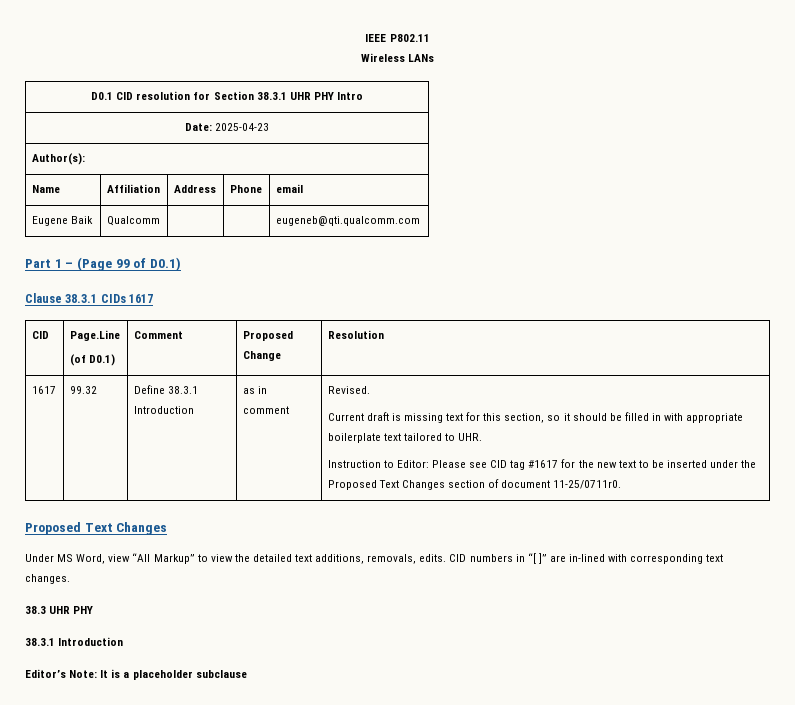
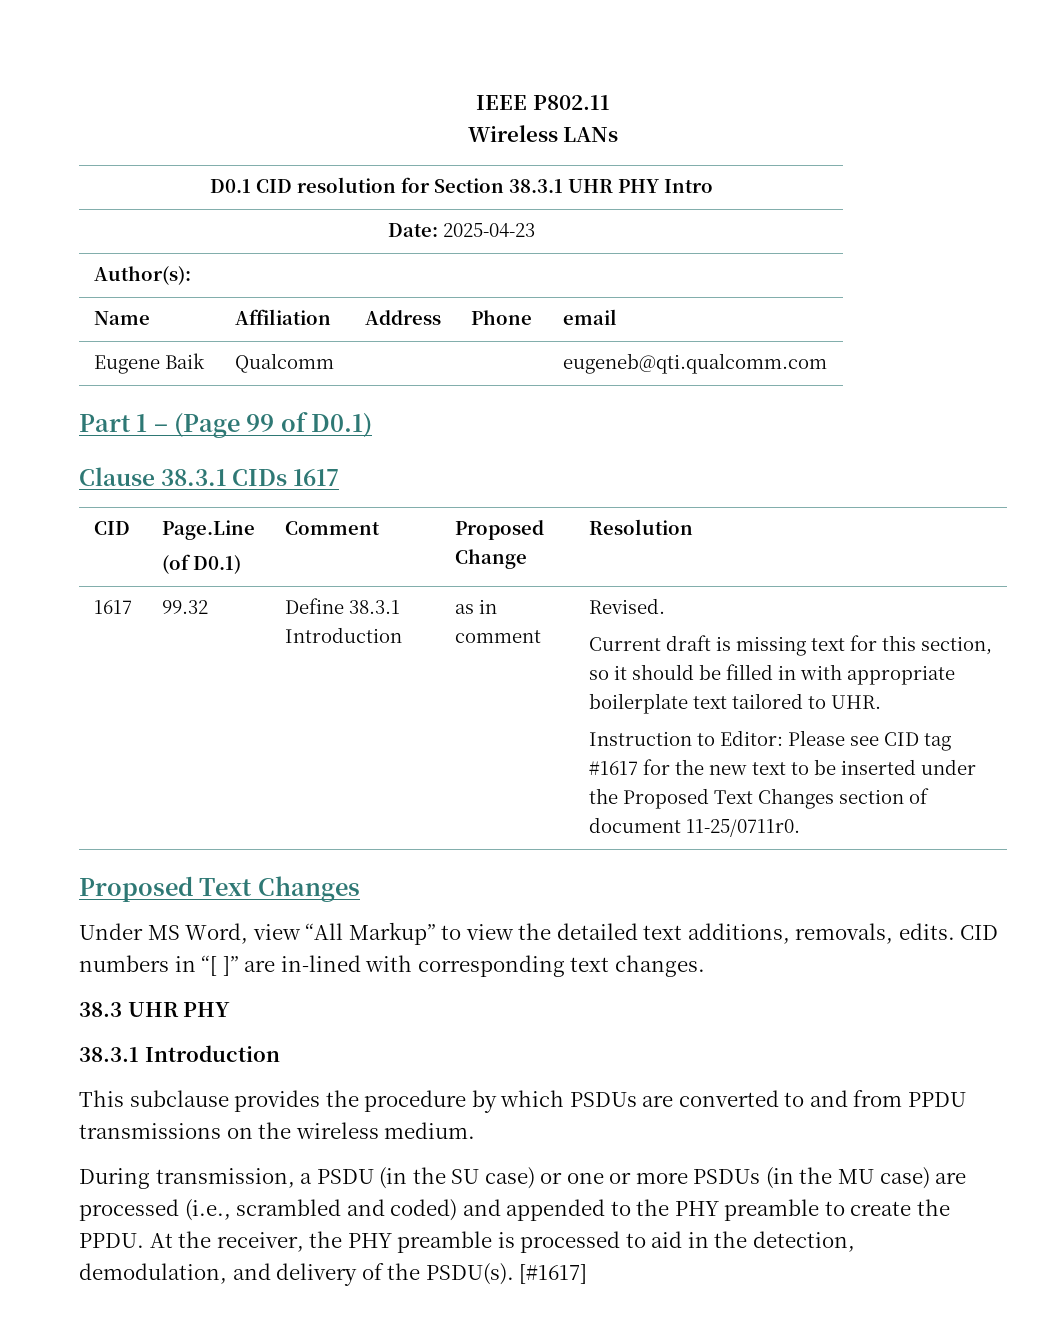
- Editor’s Note: It is a placeholder subclause
+ This subclause provides the procedure by which PSDUs are converted to and from PPDU transmissions on the wireless medium.
+ During transmission, a PSDU (in the SU case) or one or more PSDUs (in the MU case) are processed (i.e., scrambled and coded) and appended to the PHY preamble to create the PPDU. At the receiver, the PHY preamble is processed to aid in the detection, demodulation, and delivery of the PSDU(s). [#1617]

